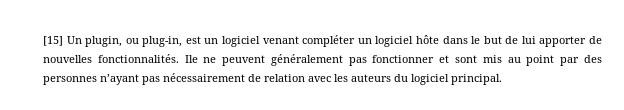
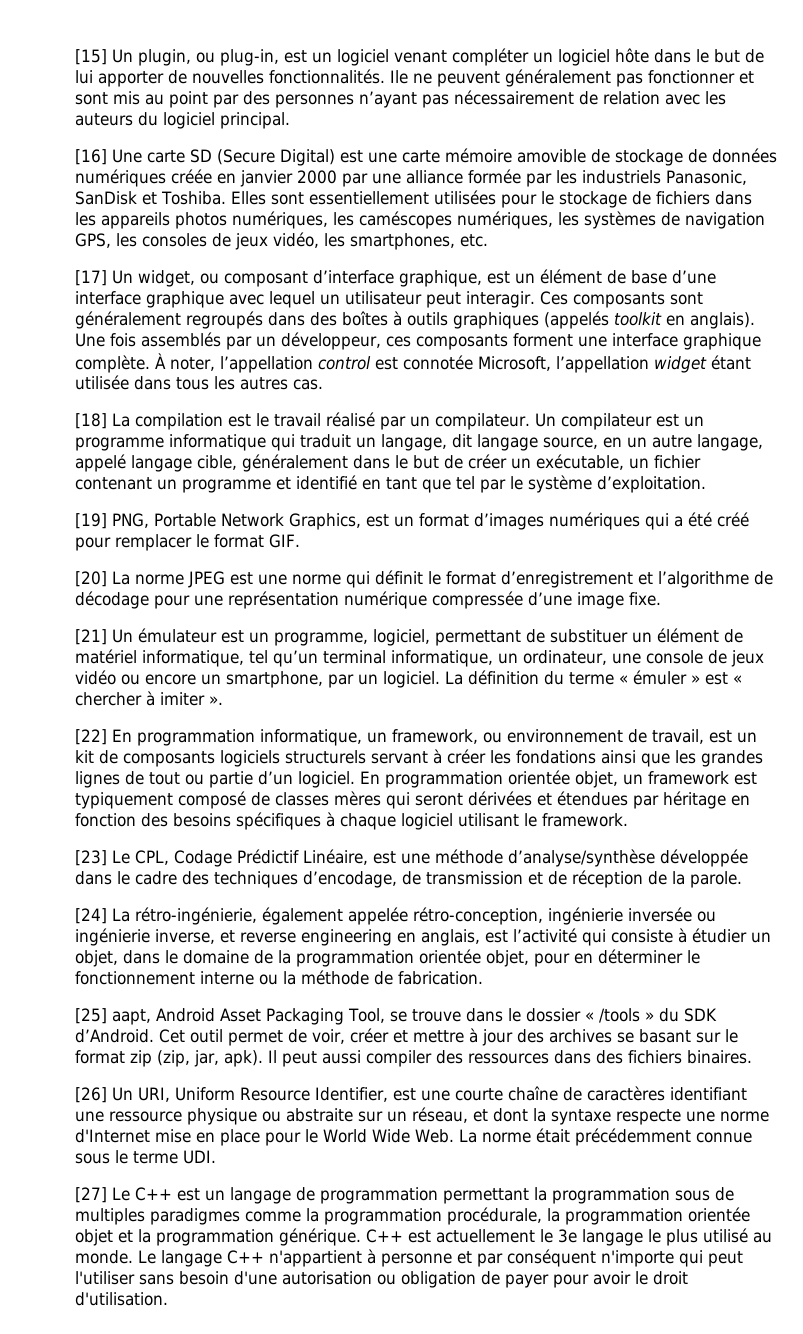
+ [16] Une carte SD (Secure Digital) est une carte mémoire amovible de stockage de données numériques créée en janvier 2000 par une alliance formée par les industriels Panasonic, SanDisk et Toshiba. Elles sont essentiellement utilisées pour le stockage de fichiers dans les appareils photos numériques, les caméscopes numériques, les systèmes de navigation GPS, les consoles de jeux vidéo, les smartphones, etc.
+ [17] Un widget, ou composant d’interface graphique, est un élément de base d’une interface graphique avec lequel un utilisateur peut interagir. Ces composants sont généralement regroupés dans des boîtes à outils graphiques (appelés toolkit en anglais). Une fois assemblés par un développeur, ces composants forment une interface graphique complète. À noter, l’appellation control est connotée Microsoft, l’appellation widget étant utilisée dans tous les autres cas.
+ [18] La compilation est le travail réalisé par un compilateur. Un compilateur est un programme informatique qui traduit un langage, dit langage source, en un autre langage, appelé langage cible, généralement dans le but de créer un exécutable, un fichier contenant un programme et identifié en tant que tel par le système d’exploitation.
+ [19] PNG, Portable Network Graphics, est un format d’images numériques qui a été créé pour remplacer le format GIF.
+ [20] La norme JPEG est une norme qui définit le format d’enregistrement et l’algorithme de décodage pour une représentation numérique compressée d’une image fixe.
+ [21] Un émulateur est un programme, logiciel, permettant de substituer un élément de matériel informatique, tel qu’un terminal informatique, un ordinateur, une console de jeux vidéo ou encore un smartphone, par un logiciel. La définition du terme « émuler » est « chercher à imiter ».
+ [22] En programmation informatique, un framework, ou environnement de travail, est un kit de composants logiciels structurels servant à créer les fondations ainsi que les grandes lignes de tout ou partie d’un logiciel. En programmation orientée objet, un framework est typiquement composé de classes mères qui seront dérivées et étendues par héritage en fonction des besoins spécifiques à chaque logiciel utilisant le framework.
+ [23] Le CPL, Codage Prédictif Linéaire, est une méthode d’analyse/synthèse développée dans le cadre des techniques d’encodage, de transmission et de réception de la parole.
+ [24] La rétro-ingénierie, également appelée rétro-conception, ingénierie inversée ou ingénierie inverse, et reverse engineering en anglais, est l’activité qui consiste à étudier un objet, dans le domaine de la programmation orientée objet, pour en déterminer le fonctionnement interne ou la méthode de fabrication.
+ [25] aapt, Android Asset Packaging Tool, se trouve dans le dossier « /tools » du SDK d’Android. Cet outil permet de voir, créer et mettre à jour des archives se basant sur le format zip (zip, jar, apk). Il peut aussi compiler des ressources dans des fichiers binaires.
+ [26] Un URI, Uniform Resource Identifier, est une courte chaîne de caractères identifiant une ressource physique ou abstraite sur un réseau, et dont la syntaxe respecte une norme d'Internet mise en place pour le World Wide Web. La norme était précédemment connue sous le terme UDI.
+ [27] Le C++ est un langage de programmation permettant la programmation sous de multiples paradigmes comme la programmation procédurale, la programmation orientée objet et la programmation générique. C++ est actuellement le 3e langage le plus utilisé au monde. Le langage C++ n'appartient à personne et par conséquent n'importe qui peut l'utiliser sans besoin d'une autorisation ou obligation de payer pour avoir le droit d'utilisation.

